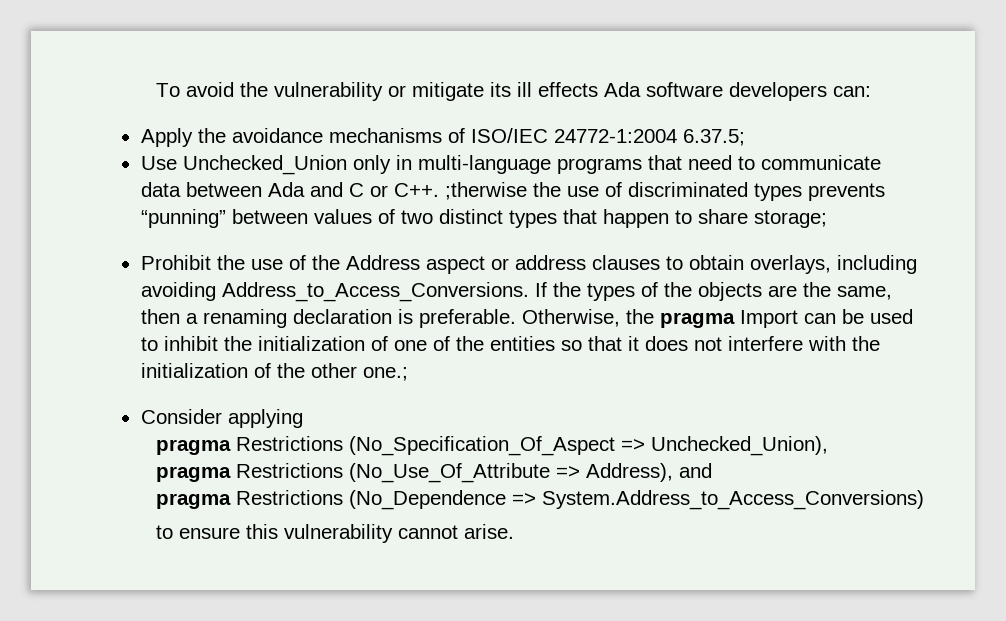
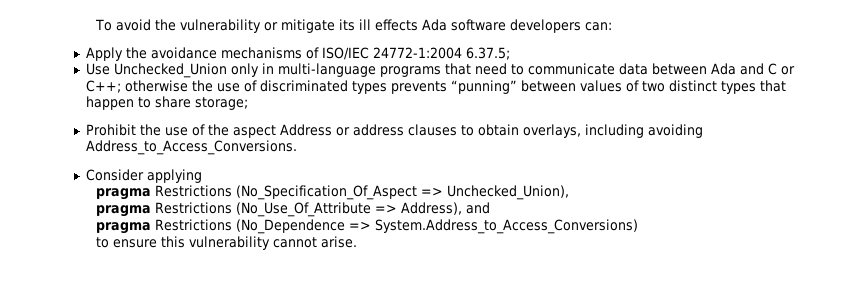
- Use Unchecked_Union only in multi-language programs that need to communicate data between Ada and C or C++. ;therwise the use of discriminated types prevents “punning” between values of two distinct types that happen to share storage;
+ Use Unchecked_Union only in multi-language programs that need to communicate data between Ada and C or C++; otherwise the use of discriminated types prevents “punning” between values of two distinct types that happen to share storage;
- Prohibit the use of the Address aspect or address clauses to obtain overlays, including avoiding Address_to_Access_Conversions. If the types of the objects are the same, then a renaming declaration is preferable. Otherwise, the pragma Import can be used to inhibit the initialization of one of the entities so that it does not interfere with the initialization of the other one.;
+ Prohibit the use of the aspect Address or address clauses to obtain overlays, including avoiding Address_to_Access_Conversions.

